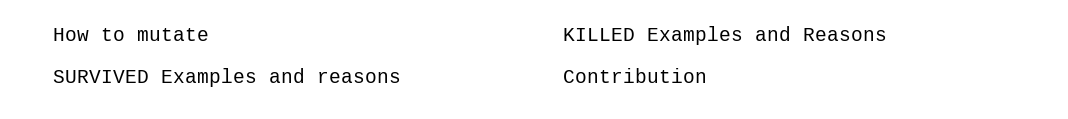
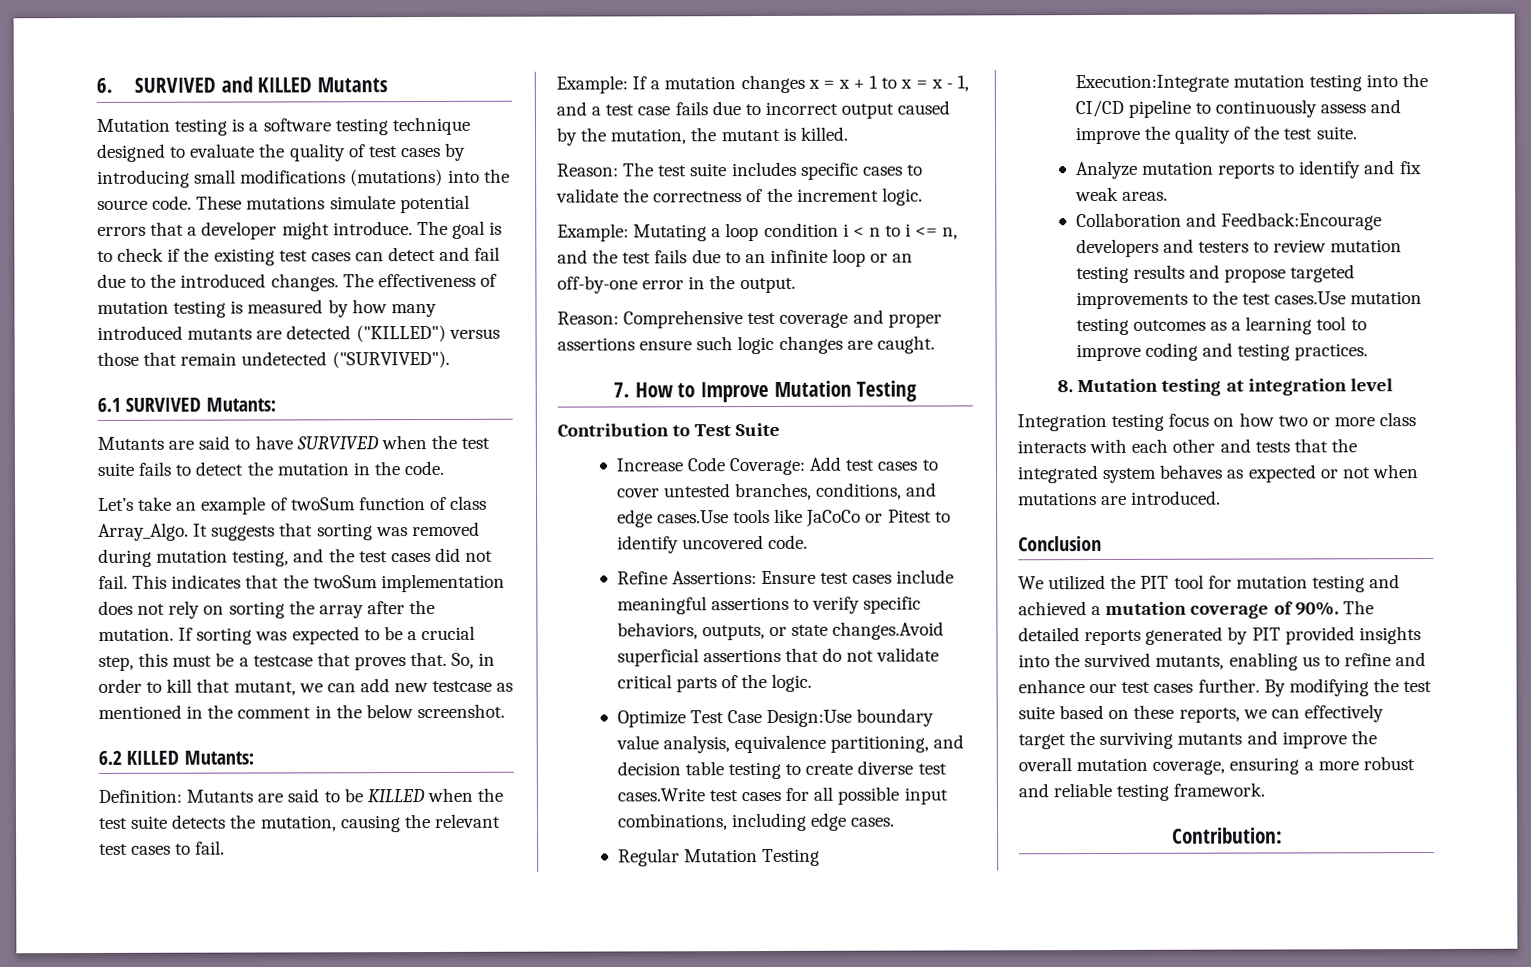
- How to mutate
- SURVIVED Examples and reasons
- KILLED Examples and Reasons
- Contribution
+ 6. SURVIVED and KILLED Mutants
+ Mutation testing is a software testing technique designed to evaluate the quality of test cases by introducing small modifications (mutations) into the source code. These mutations simulate potential errors that a developer might introduce. The goal is to check if the existing test cases can detect and fail due to the introduced changes. The effectiveness of mutation testing is measured by how many introduced mutants are detected ("KILLED") versus those that remain undetected ("SURVIVED").
+ 6.1 SURVIVED Mutants:
+ Mutants are said to have SURVIVED when the test suite fails to detect the mutation in the code.
+ Let’s take an example of twoSum function of class Array_Algo. It suggests that sorting was removed during mutation testing, and the test cases did not fail. This indicates that the twoSum implementation does not rely on sorting the array after the mutation. If sorting was expected to be a crucial step, this must be a testcase that proves that. So, in order to kill that mutant, we can add new testcase as mentioned in the comment in the below screenshot.
+ 6.2 KILLED Mutants:
+ Definition: Mutants are said to be KILLED when the test suite detects the mutation, causing the relevant test cases to fail.
+ Example: If a mutation changes x = x + 1 to x = x - 1, and a test case fails due to incorrect output caused by the mutation, the mutant is killed.
+ Reason: The test suite includes specific cases to validate the correctness of the increment logic.
+ Example: Mutating a loop condition i < n to i <= n, and the test fails due to an infinite loop or an off-by-one error in the output.
+ Reason: Comprehensive test coverage and proper assertions ensure such logic changes are caught.
+ 7. How to Improve Mutation Testing
+ Contribution to Test Suite
+ Increase Code Coverage: Add test cases to cover untested branches, conditions, and edge cases.Use tools like JaCoCo or Pitest to identify uncovered code.
+ Refine Assertions: Ensure test cases include meaningful assertions to verify specific behaviors, outputs, or state changes.Avoid superficial assertions that do not validate critical parts of the logic.
+ Optimize Test Case Design:Use boundary value analysis, equivalence partitioning, and decision table testing to create diverse test cases.Write test cases for all possible input combinations, including edge cases.
+ Regular Mutation Testing Execution:Integrate mutation testing into the CI/CD pipeline to continuously assess and improve the quality of the test suite.
+ Analyze mutation reports to identify and fix weak areas.
+ Collaboration and Feedback:Encourage developers and testers to review mutation testing results and propose targeted improvements to the test cases.Use mutation testing outcomes as a learning tool to improve coding and testing practices.
+ 8. Mutation testing at integration level
+ Integration testing focus on how two or more class interacts with each other and tests that the integrated system behaves as expected or not when mutations are introduced.
+ Conclusion
+ We utilized the PIT tool for mutation testing and achieved a mutation coverage of 90%. The detailed reports generated by PIT provided insights into the survived mutants, enabling us to refine and enhance our test cases further. By modifying the test suite based on these reports, we can effectively target the surviving mutants and improve the overall mutation coverage, ensuring a more robust and reliable testing framework.
+ Contribution:

